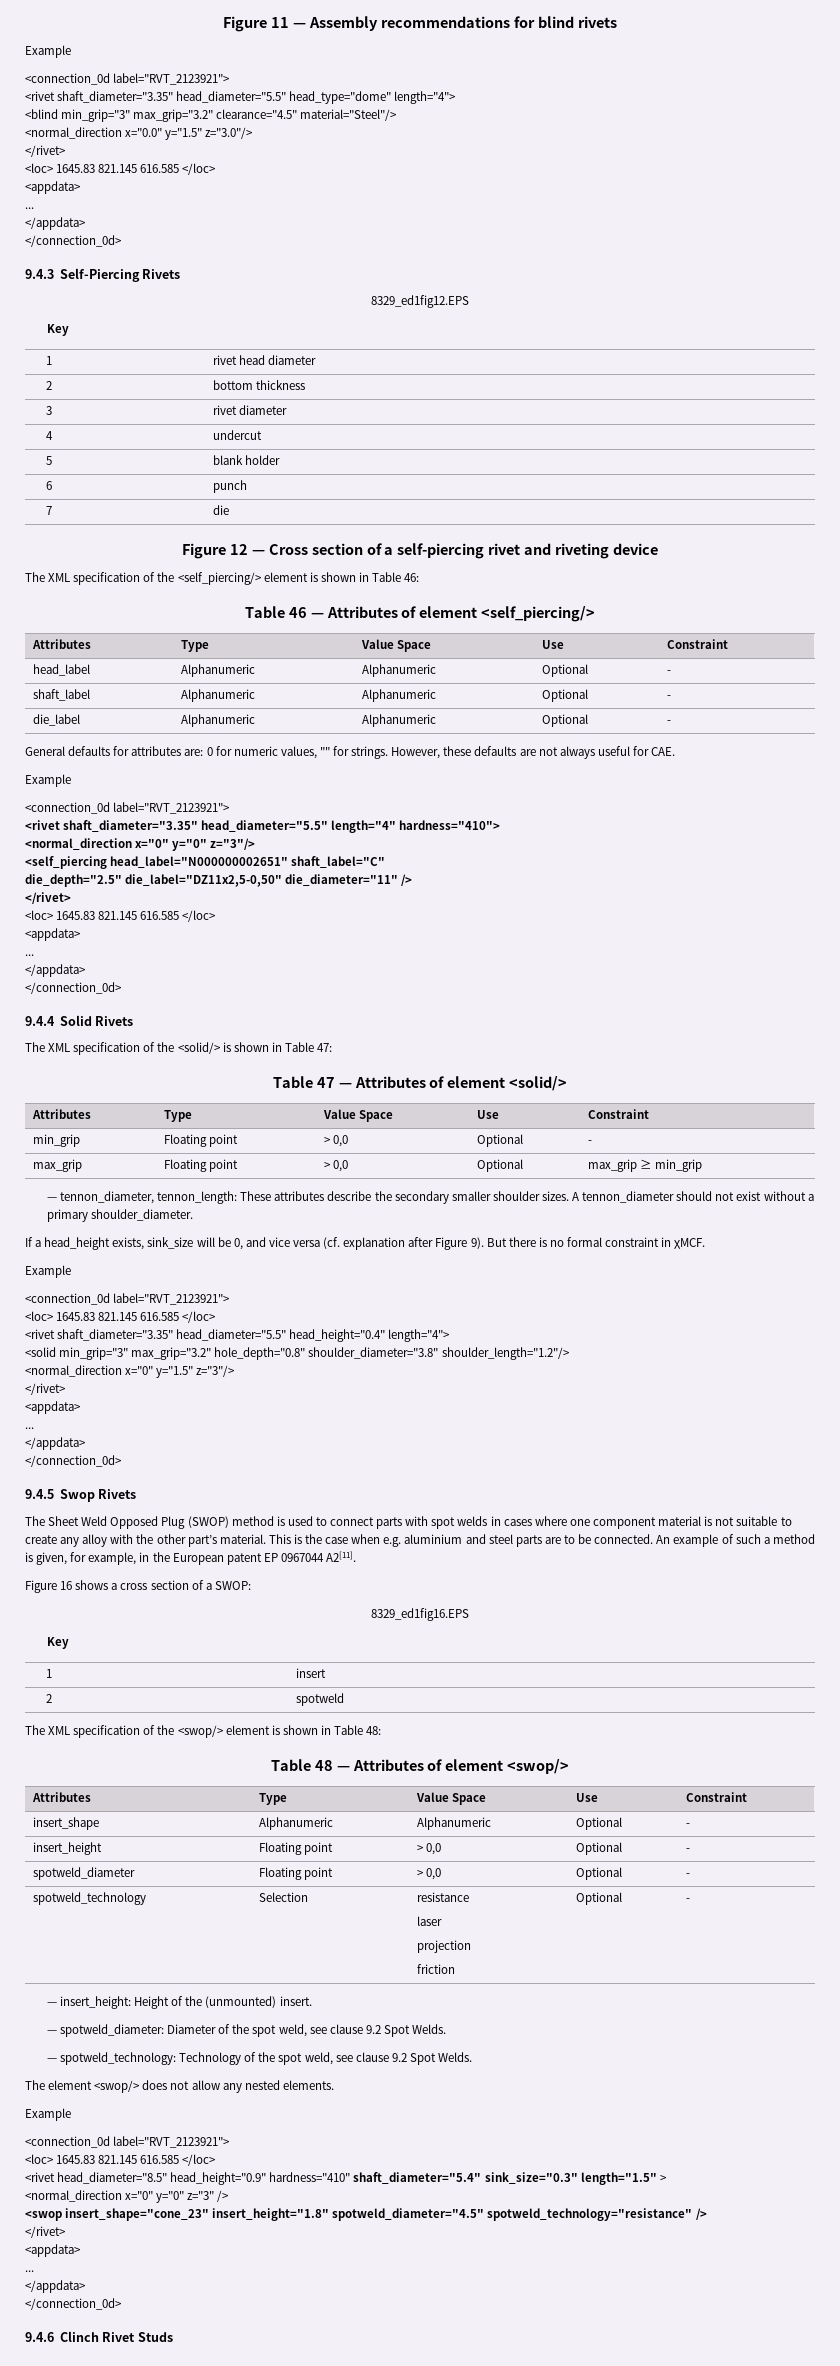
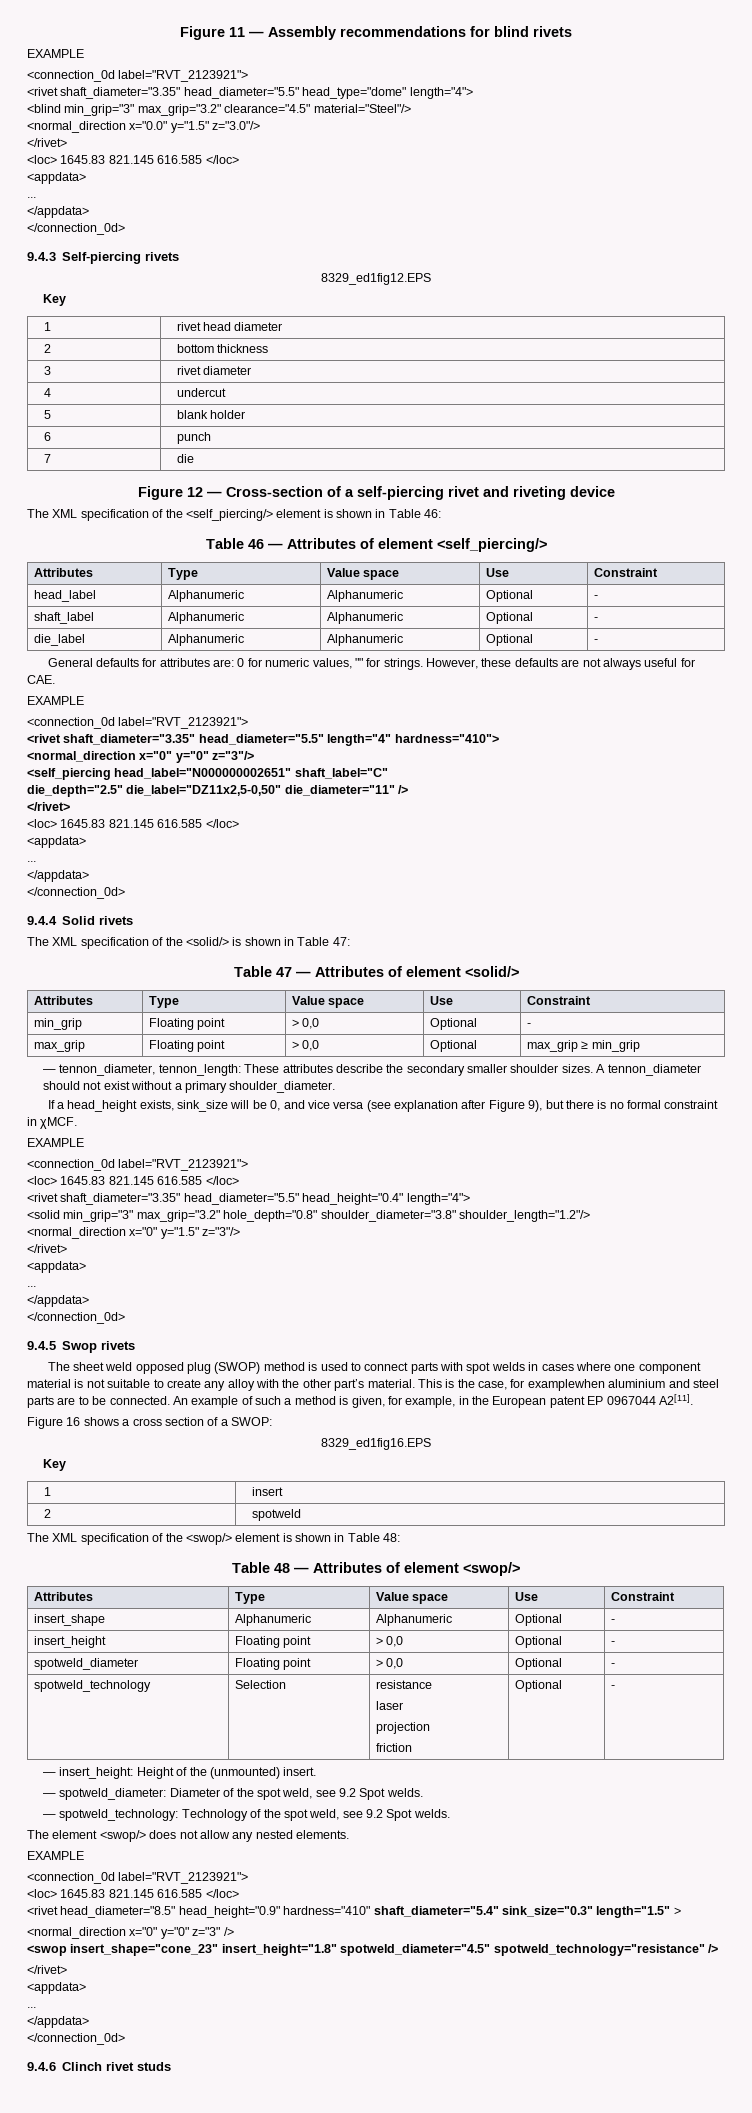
  Figure 11 — Assembly recommendations for blind rivets
- Example
+ EXAMPLE
- 9.4.3 Self-Piercing Rivets
+ 9.4.3 Self-piercing rivets
- Figure 12 — Cross section of a self-piercing rivet and riveting device
+ Figure 12 — Cross-section of a self-piercing rivet and riveting device
  Table 46 — Attributes of element <self_piercing/>
- Attributes | Type | Value Space | Use | Constraint
+ Attributes | Type | Value space | Use | Constraint
  However, these defaults are not always useful for CAE.
- Example
+ EXAMPLE
- 9.4.4 Solid Rivets
+ 9.4.4 Solid rivets
  Table 47 — Attributes of element <solid/>
- Attributes | Type | Value Space | Use | Constraint
+ Attributes | Type | Value space | Use | Constraint
- If a head_height exists, sink_size will be 0, and vice versa (cf. explanation after Figure 9). But there is no formal constraint in χMCF.
- Example
+ If a head_height exists, sink_size will be 0, and vice versa (see explanation after Figure 9), but there is no formal constraint in χMCF.
+ EXAMPLE
- 9.4.5 Swop Rivets
- The Sheet Weld Opposed Plug (SWOP) method is used to connect parts with spot welds in cases where one component material is not suitable to create any alloy with the other part’s material.
+ 9.4.5 Swop rivets
+ The sheet weld opposed plug (SWOP) method is used to connect parts with spot welds in cases where one component material is not suitable to create any alloy with the other part’s material.
- This is the case when e.g. aluminium and steel parts are to be connected.
+ This is the case, for examplewhen aluminium and steel parts are to be connected.
  Table 48 — Attributes of element <swop/>
- Attributes | Type | Value Space | Use | Constraint
+ Attributes | Type | Value space | Use | Constraint
- — spotweld_diameter: Diameter of the spot weld, see clause 9.2 Spot Welds.
+ — spotweld_diameter: Diameter of the spot weld, see 9.2 Spot welds.
- — spotweld_technology: Technology of the spot weld, see clause 9.2 Spot Welds.
+ — spotweld_technology: Technology of the spot weld, see 9.2 Spot welds.
  The element <swop/> does not allow any nested elements.
- Example
+ EXAMPLE
- 9.4.6 Clinch Rivet Studs
+ 9.4.6 Clinch rivet studs

